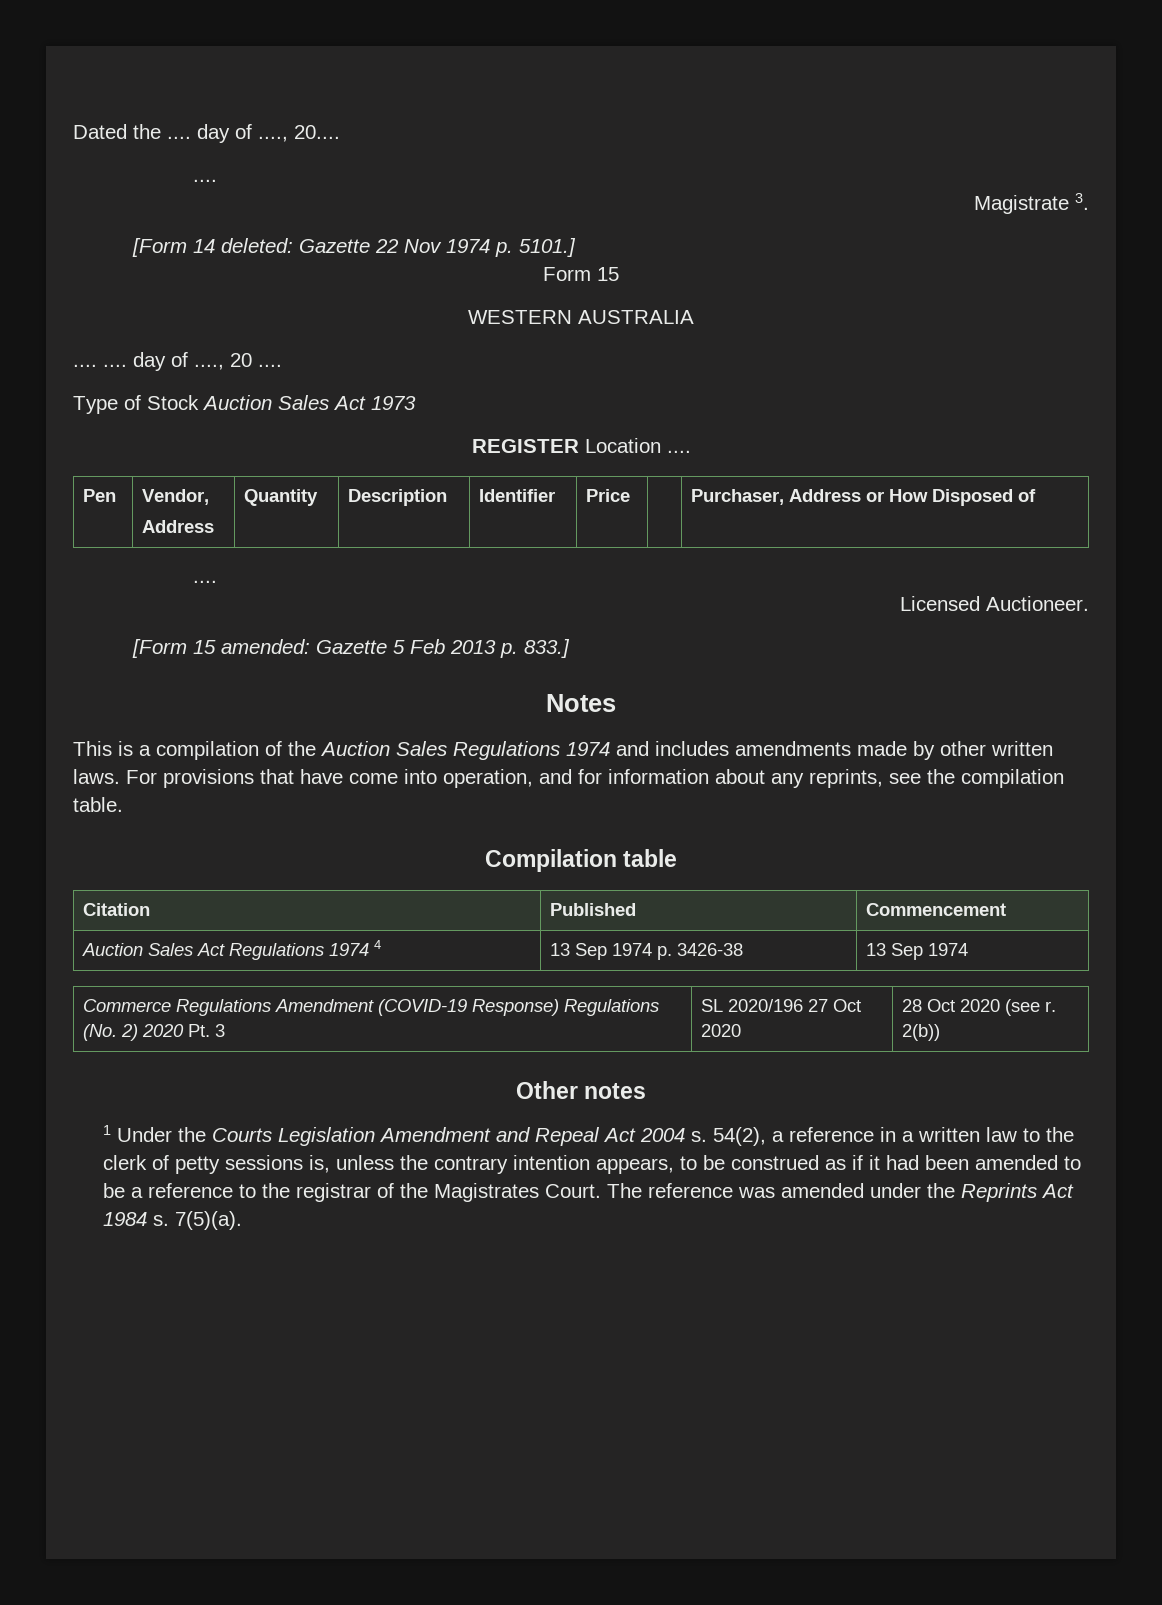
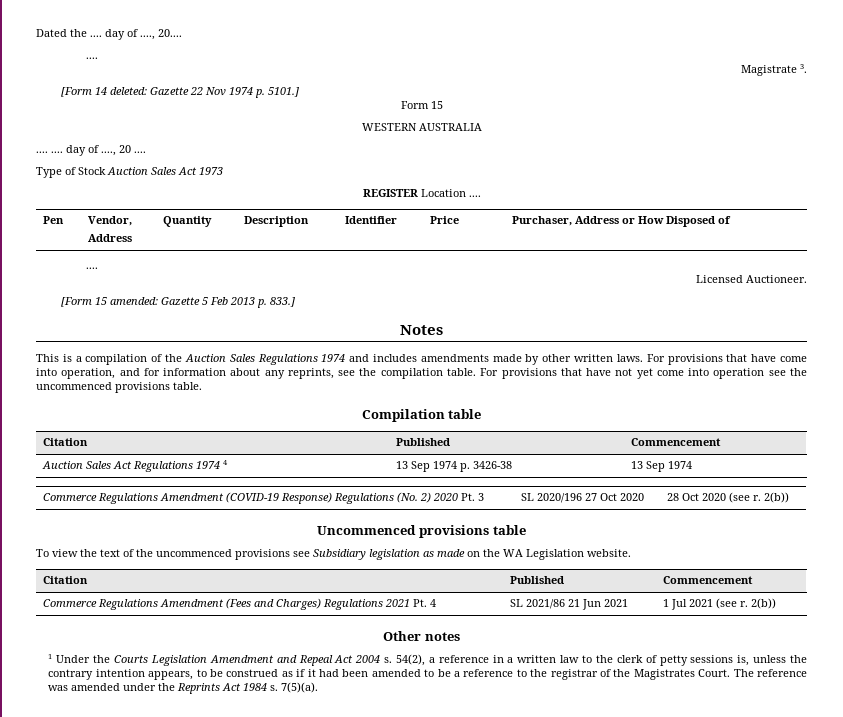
+ For provisions that have not yet come into operation see the uncommenced provisions table.
+ Uncommenced provisions table
+ To view the text of the uncommenced provisions see Subsidiary legislation as made on the WA Legislation website.
+ Citation | Published | Commencement
+ Commerce Regulations Amendment (Fees and Charges) Regulations 2021 Pt. 4 | SL 2021/86 21 Jun 2021 | 1 Jul 2021 (see r. 2(b))

